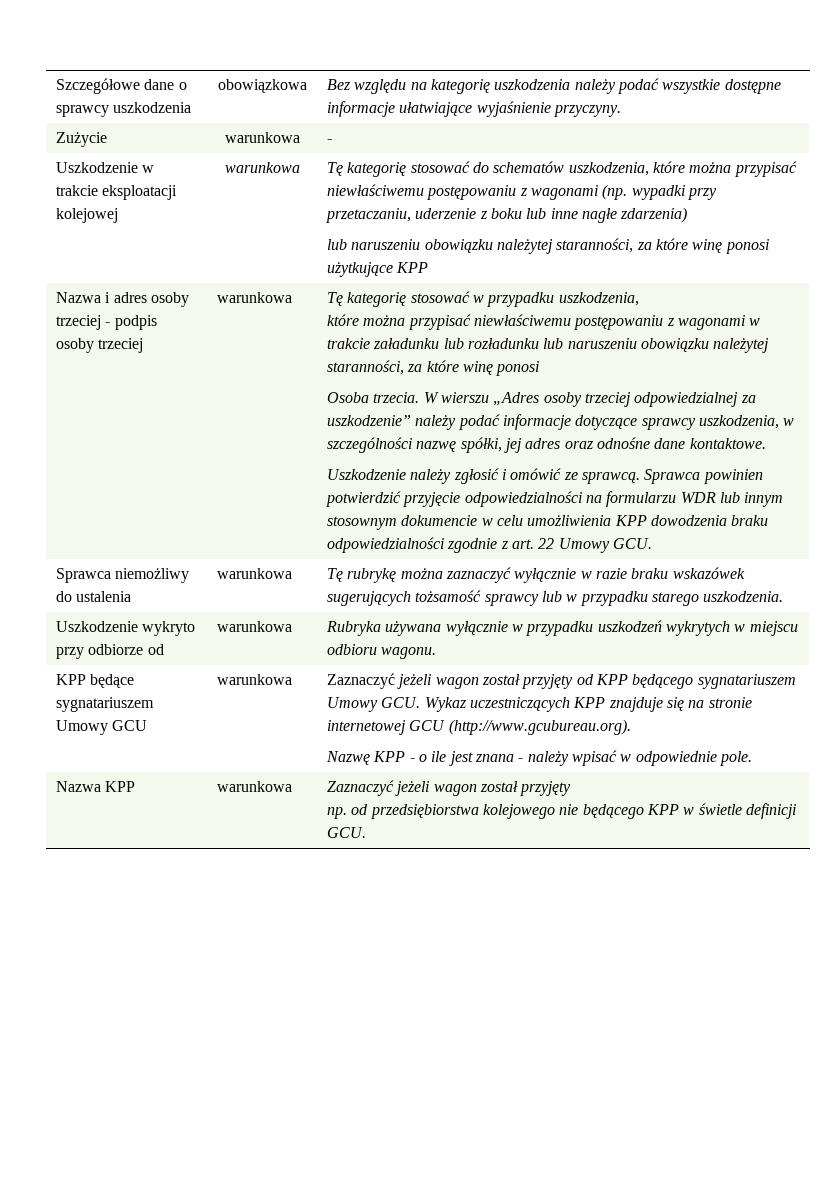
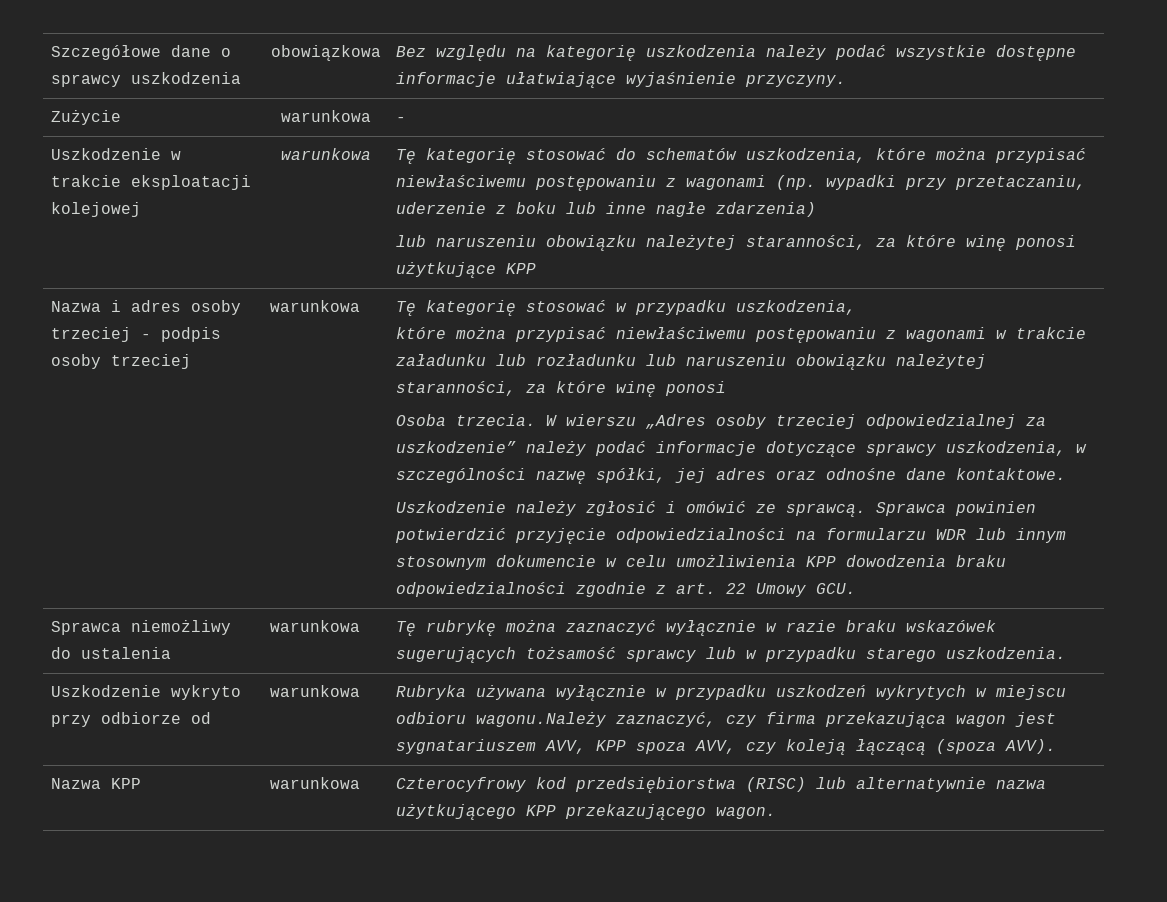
- Uszkodzenie wykryto przy odbiorze od | warunkowa | Rubryka używana wyłącznie w przypadku uszkodzeń wykrytych w miejscu odbioru wagonu.
- KPP będące sygnatariuszem Umowy GCU | warunkowa | Zaznaczyć jeżeli wagon został przyjęty od KPP będącego sygnatariuszem Umowy GCU. Wykaz uczestniczących KPP znajduje się na stronie internetowej GCU (http://www.gcubureau.org).
- Nazwę KPP - o ile jest znana - należy wpisać w odpowiednie pole.
- Nazwa KPP | warunkowa | Zaznaczyć jeżeli wagon został przyjęty
- np. od przedsiębiorstwa kolejowego nie będącego KPP w świetle definicji GCU.
+ Uszkodzenie wykryto przy odbiorze od | warunkowa | Rubryka używana wyłącznie w przypadku uszkodzeń wykrytych w miejscu odbioru wagonu.Należy zaznaczyć, czy firma przekazująca wagon jest sygnatariuszem AVV, KPP spoza AVV, czy koleją łączącą (spoza AVV).
+ Nazwa KPP | warunkowa | Czterocyfrowy kod przedsiębiorstwa (RISC) lub alternatywnie nazwa użytkującego KPP przekazującego wagon.

